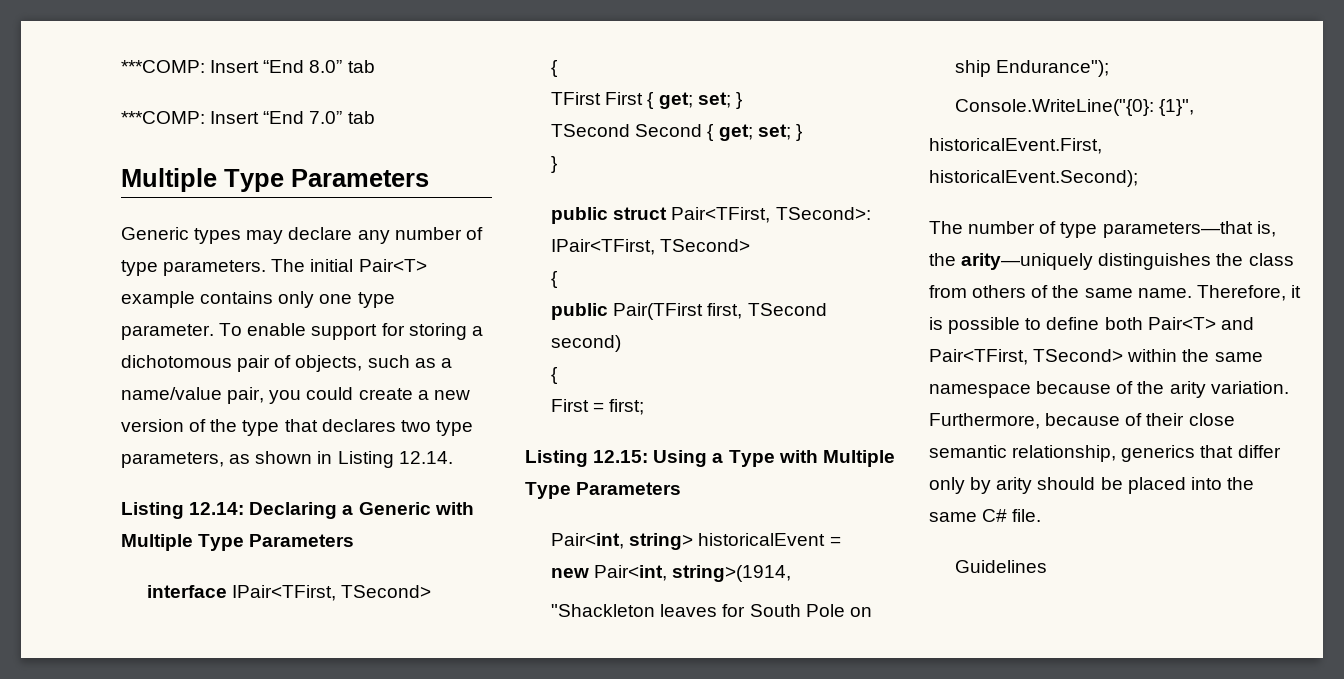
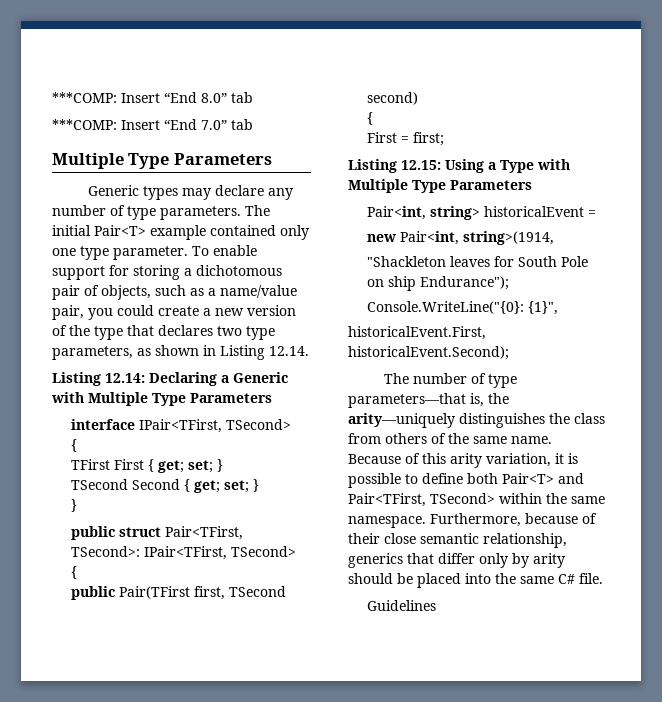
- The initial Pair<T> example contains only one type parameter.
+ The initial Pair<T> example contained only one type parameter.
- Therefore, it is possible to define both Pair<T> and Pair<TFirst, TSecond> within the same namespace because of the arity variation.
+ Because of this arity variation, it is possible to define both Pair<T> and Pair<TFirst, TSecond> within the same namespace.

